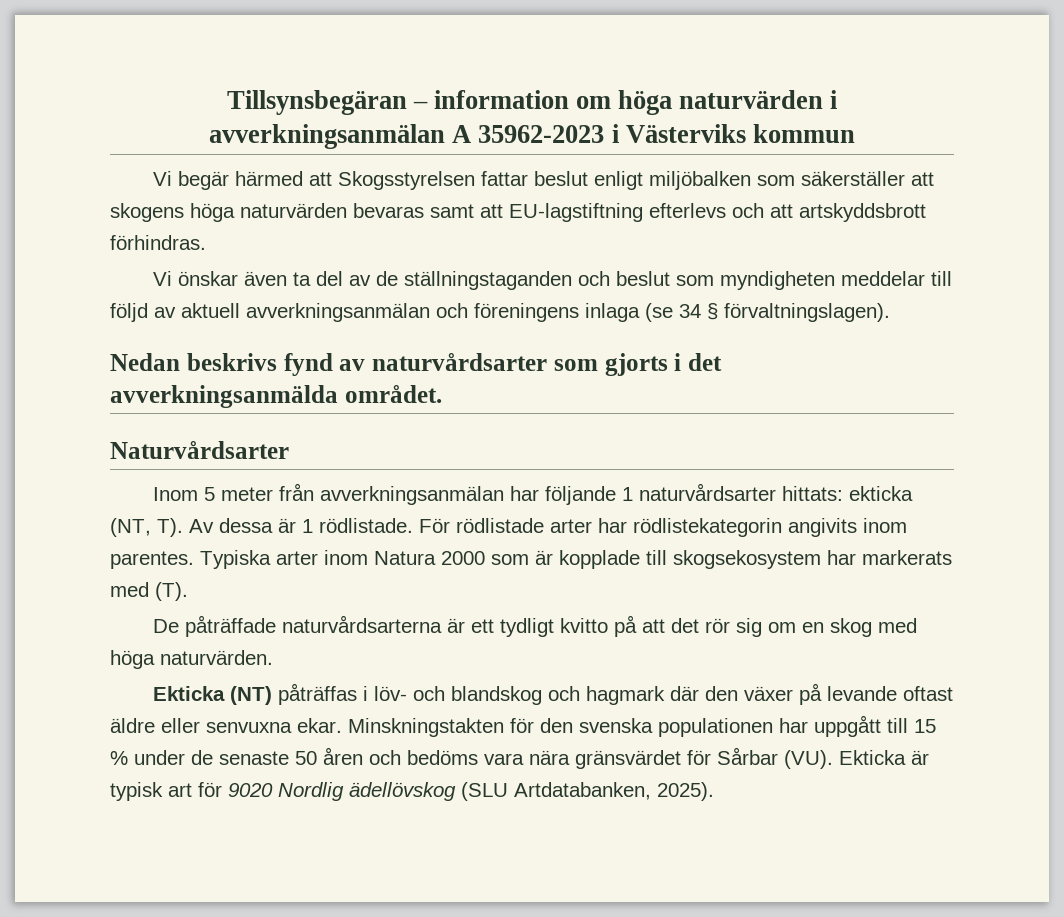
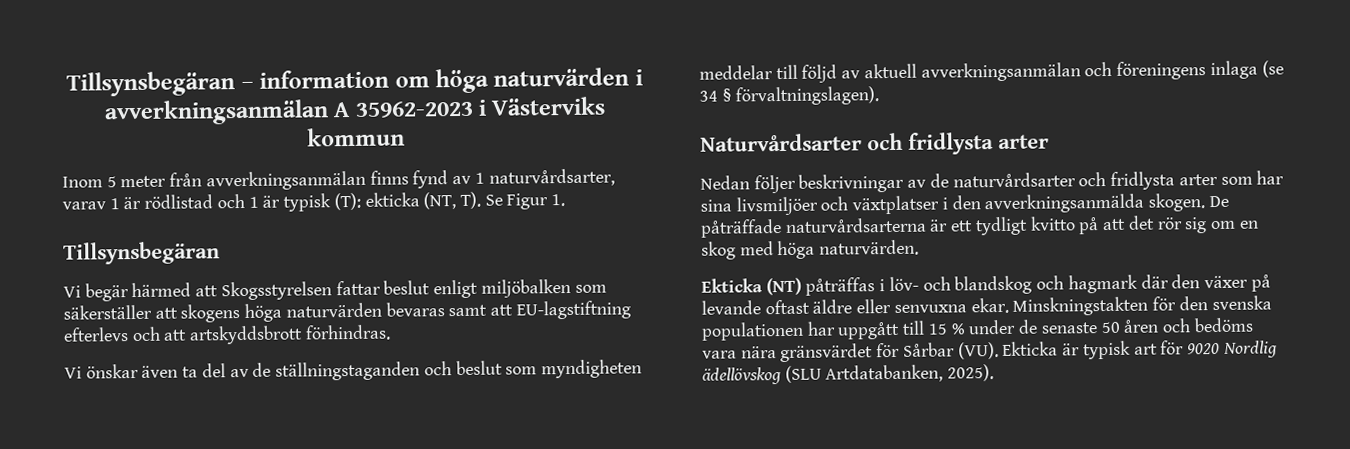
+ Inom 5 meter från avverkningsanmälan finns fynd av 1 naturvårdsarter, varav 1 är rödlistad och 1 är typisk (T): ekticka (NT, T). Se Figur 1.
+ Tillsynsbegäran
- Nedan beskrivs fynd av naturvårdsarter som gjorts i det avverkningsanmälda området.
- Naturvårdsarter
- Inom 5 meter från avverkningsanmälan har följande 1 naturvårdsarter hittats: ekticka (NT, T). Av dessa är 1 rödlistade. För rödlistade arter har rödlistekategorin angivits inom parentes. Typiska arter inom Natura 2000 som är kopplade till skogsekosystem har markerats med (T).
- De påträffade naturvårdsarterna är ett tydligt kvitto på att det rör sig om en skog med höga naturvärden.
+ Naturvårdsarter och fridlysta arter
+ Nedan följer beskrivningar av de naturvårdsarter och fridlysta arter som har sina livsmiljöer och växtplatser i den avverkningsanmälda skogen. De påträffade naturvårdsarterna är ett tydligt kvitto på att det rör sig om en skog med höga naturvärden.

